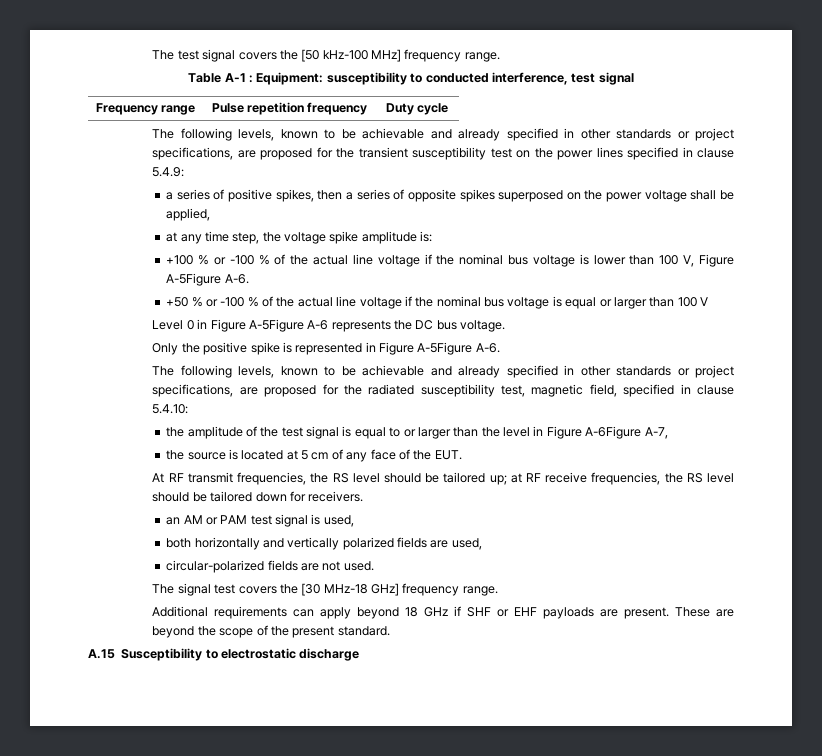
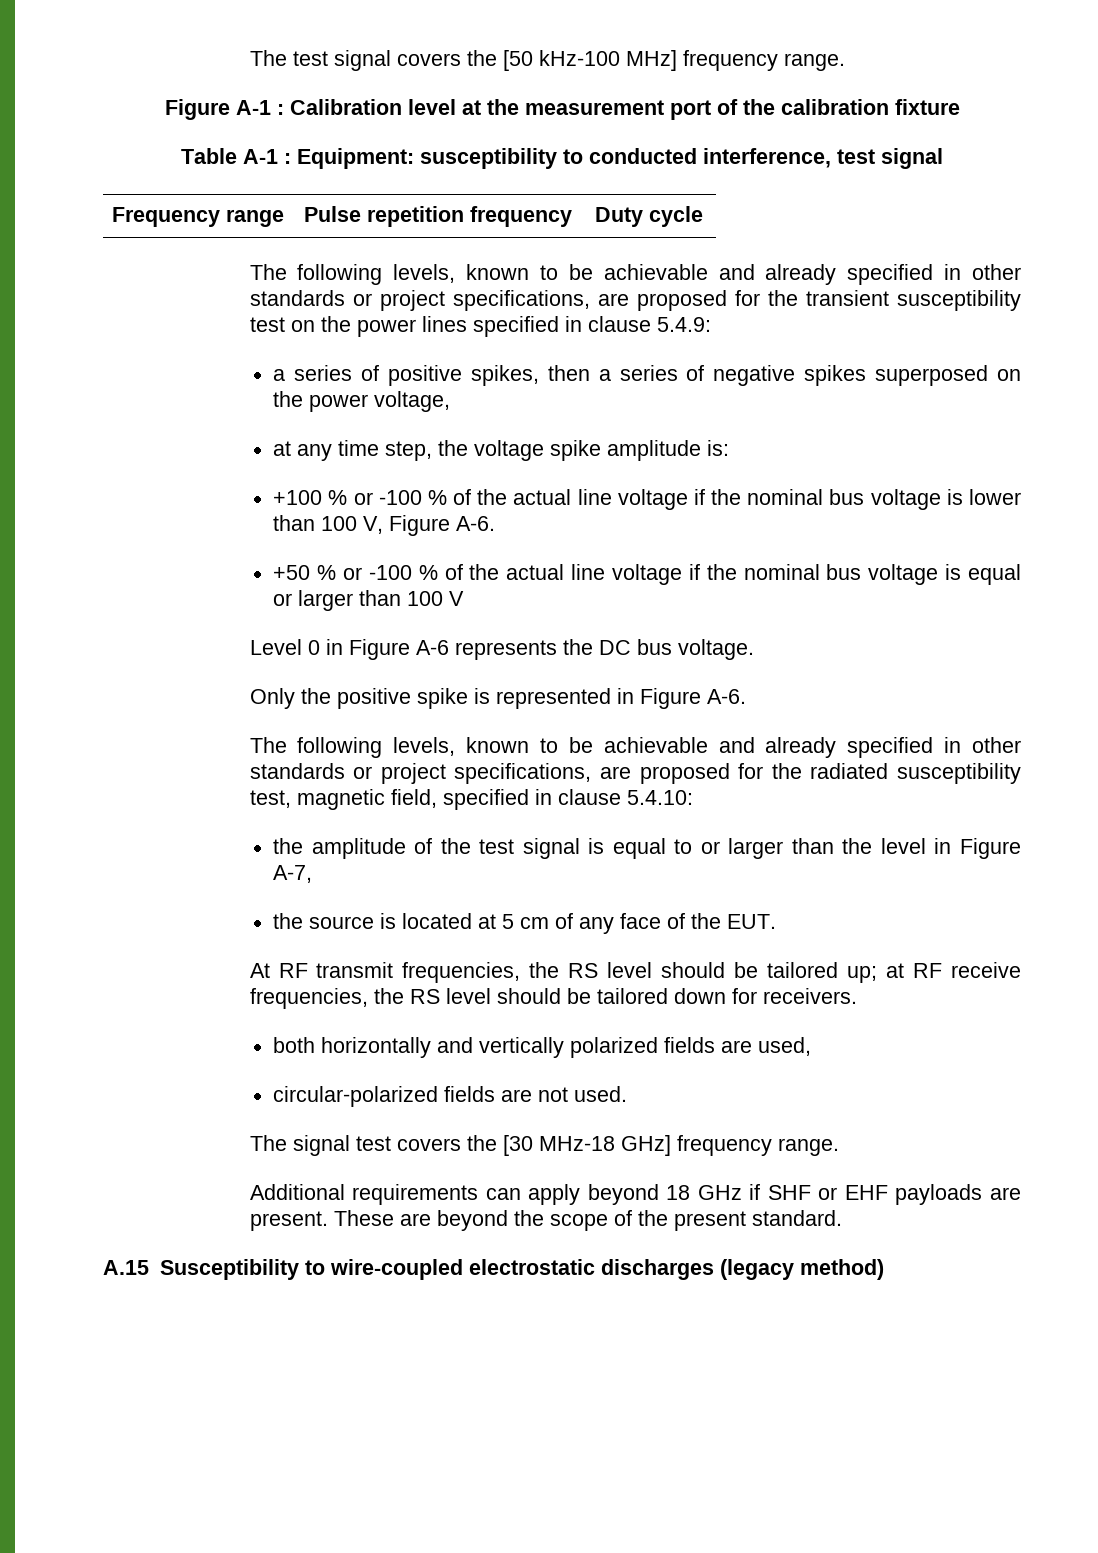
+ Figure A-1 : Calibration level at the measurement port of the calibration fixture
- a series of positive spikes, then a series of opposite spikes superposed on the power voltage shall be applied,
+ a series of positive spikes, then a series of negative spikes superposed on the power voltage,
- +100 % or -100 % of the actual line voltage if the nominal bus voltage is lower than 100 V, Figure A-5Figure A-6.
+ +100 % or -100 % of the actual line voltage if the nominal bus voltage is lower than 100 V, Figure A-6.
- Level 0 in Figure A-5Figure A-6 represents the DC bus voltage.
+ Level 0 in Figure A-6 represents the DC bus voltage.
- Only the positive spike is represented in Figure A-5Figure A-6.
+ Only the positive spike is represented in Figure A-6.
- the amplitude of the test signal is equal to or larger than the level in Figure A-6Figure A-7,
+ the amplitude of the test signal is equal to or larger than the level in Figure A-7,
- an AM or PAM test signal is used,
- A.15 Susceptibility to electrostatic discharge
+ A.15 Susceptibility to wire-coupled electrostatic discharges (legacy method)

